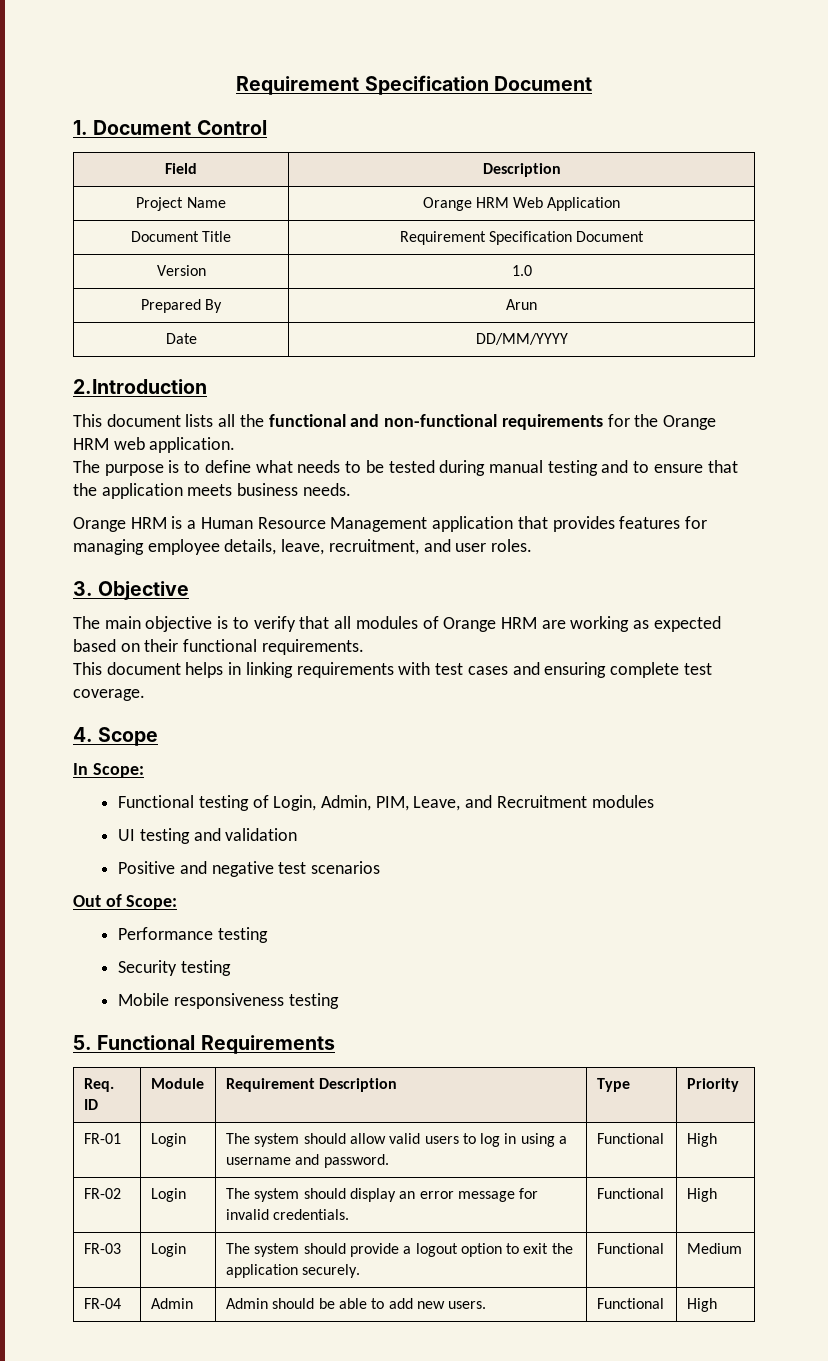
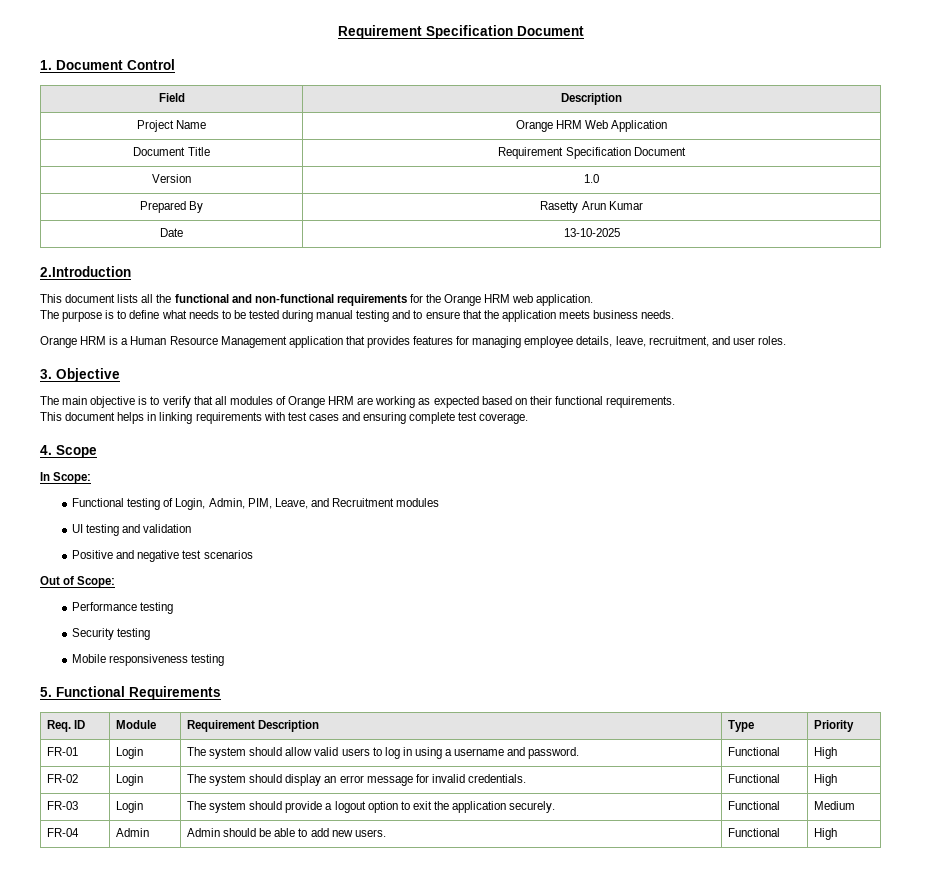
- Prepared By | Arun
+ Prepared By | Rasetty Arun Kumar
- Date | DD/MM/YYYY
+ Date | 13-10-2025

